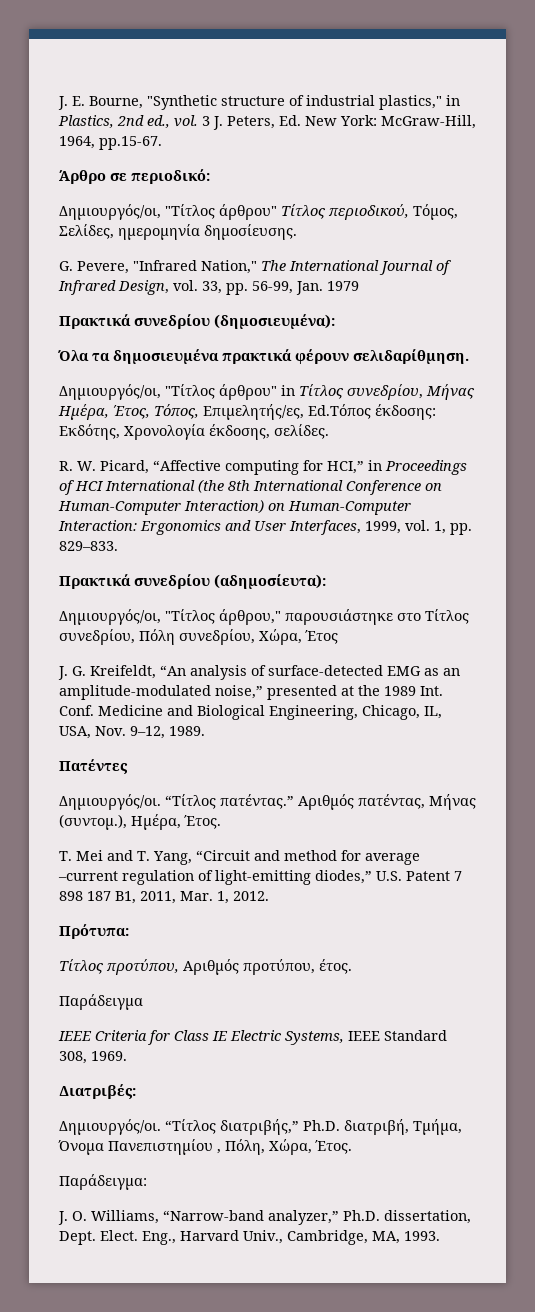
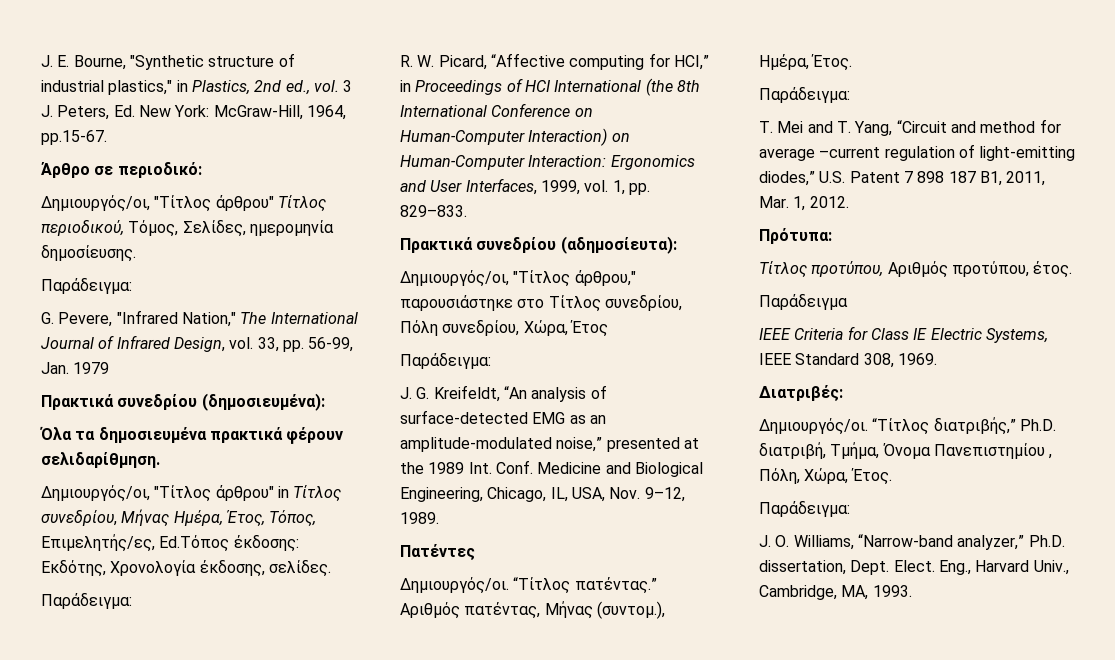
  Δημιουργός/οι, "Τίτλος άρθρου" Τίτλος περιοδικού, Τόμος, Σελίδες, ημερομηνία δημοσίευσης.
+ Παράδειγμα:
  Δημιουργός/οι, "Τίτλος άρθρου" in Τίτλος συνεδρίου, Μήνας Ημέρα, Έτος, Τόπος, Επιμελητής/ες, Ed.Τόπος έκδοσης: Εκδότης, Χρονολογία έκδοσης, σελίδες.
+ Παράδειγμα:
  Δημιουργός/οι, "Τίτλος άρθρου," παρουσιάστηκε στο Τίτλος συνεδρίου, Πόλη συνεδρίου, Χώρα, Έτος
+ Παράδειγμα:
  Αριθμός πατέντας, Μήνας (συντομ.), Ημέρα, Έτος.
+ Παράδειγμα:

